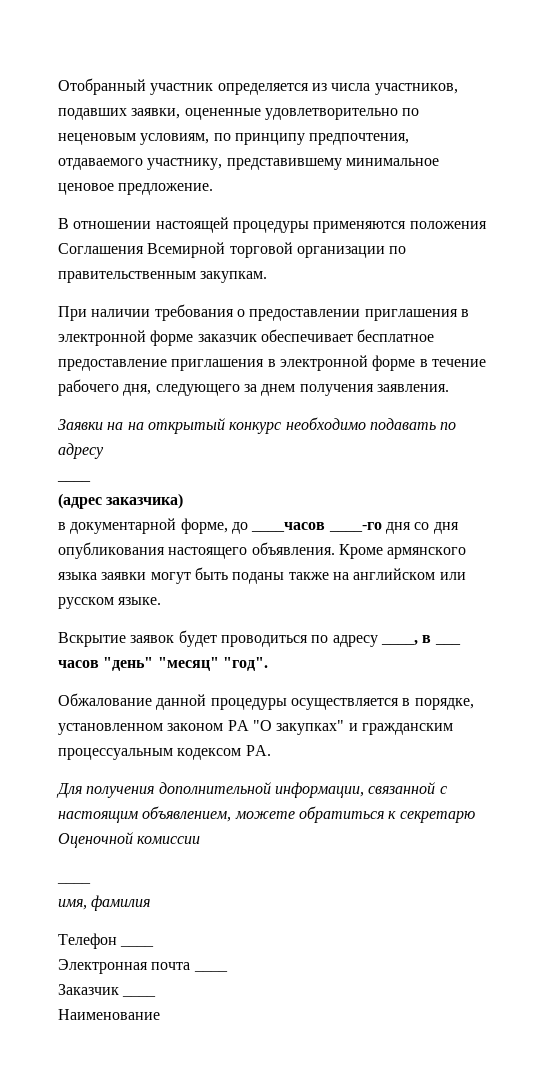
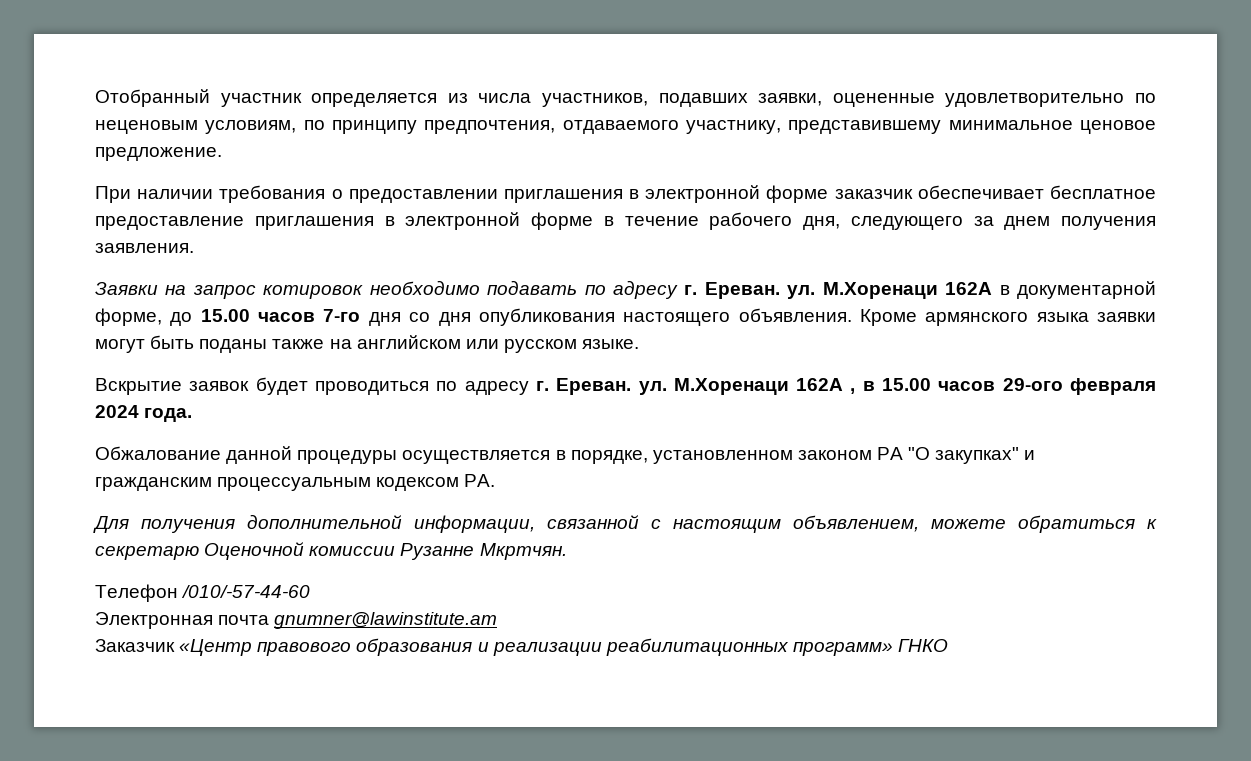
- В отношении настоящей процедуры применяются положения Соглашения Всемирной торговой организации по правительственным закупкам.
- Заявки на на открытый конкурс необходимо подавать по адресу
- ____
- (адрес заказчика)
- в документарной форме, до ____часов ____-го дня со дня опубликования настоящего объявления.
+ Заявки на запрос котировок необходимо подавать по адресу г. Ереван. ул. М.Хоренаци 162А в документарной форме, до 15.00 часов 7-го дня со дня опубликования настоящего объявления.
- Вскрытие заявок будет проводиться по адресу ____, в ___ часов "день" "месяц" "год".
+ Вскрытие заявок будет проводиться по адресу г. Ереван. ул. М.Хоренаци 162А , в 15.00 часов 29-ого февраля 2024 года.
- Для получения дополнительной информации, связанной с настоящим объявлением, можете обратиться к секретарю Оценочной комиссии
- ____
- имя, фамилия
+ Для получения дополнительной информации, связанной с настоящим объявлением, можете обратиться к секретарю Оценочной комиссии Рузанне Мкртчян.
- Телефон ____
+ Телефон /010/-57-44-60
- Электронная почта ____
+ Электронная почта gnumner@lawinstitute.am
- Заказчик ____
- Наименование
+ Заказчик «Центр правового образования и реализации реабилитационных программ» ГНКО

